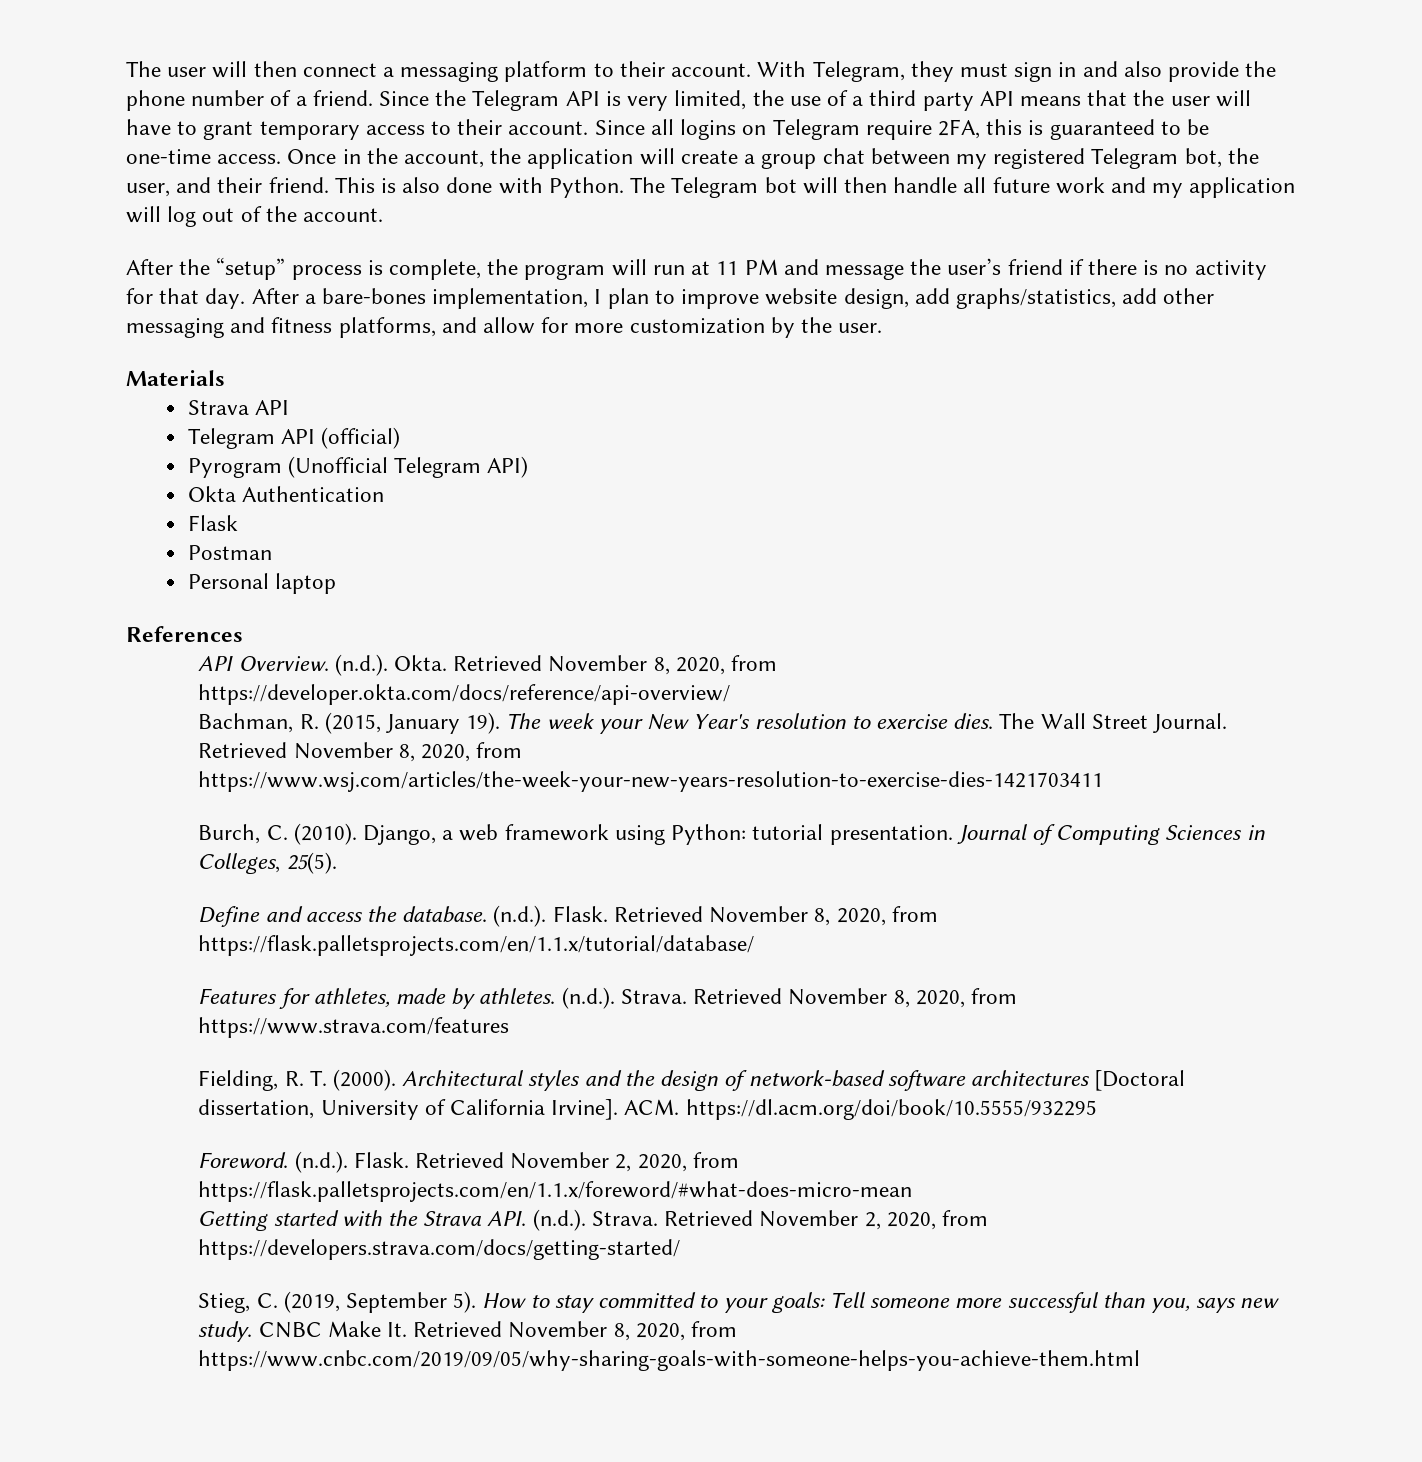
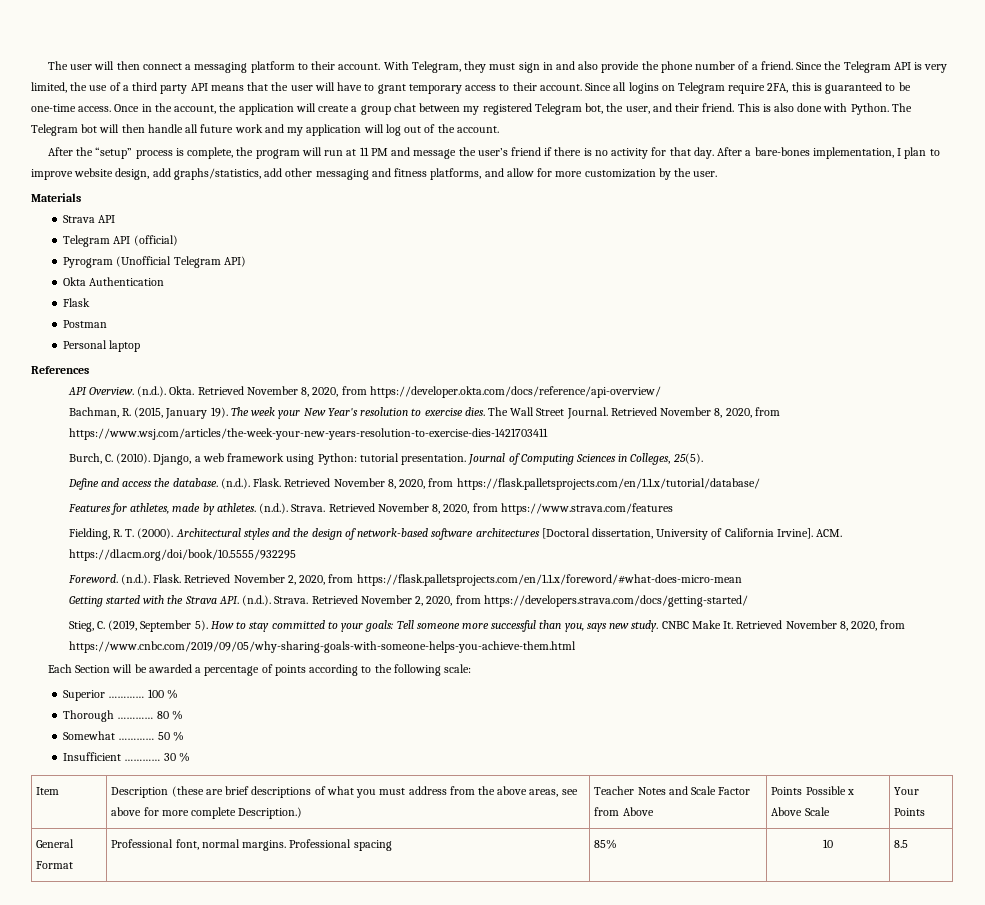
+ Each Section will be awarded a percentage of points according to the following scale:
+ Superior ………… 100 %
+ Thorough ………… 80 %
+ Somewhat ………… 50 %
+ Insufficient ………… 30 %
+ Item | Description (these are brief descriptions of what you must address from the above areas, see above for more complete Description.) | Teacher Notes and Scale Factor from Above | Points Possible x Above Scale | Your Points
+ General Format | Professional font, normal margins. Professional spacing | 85% | 10 | 8.5

